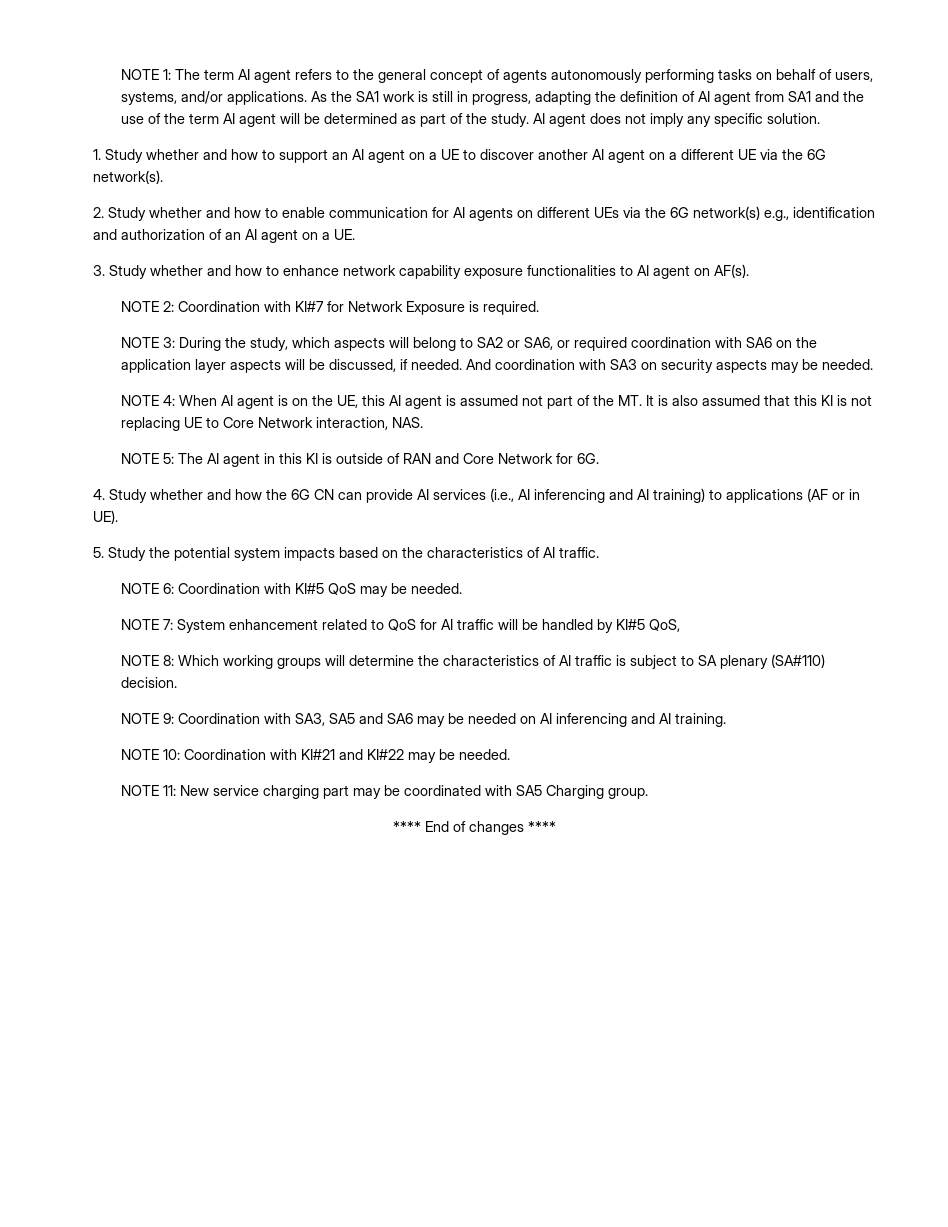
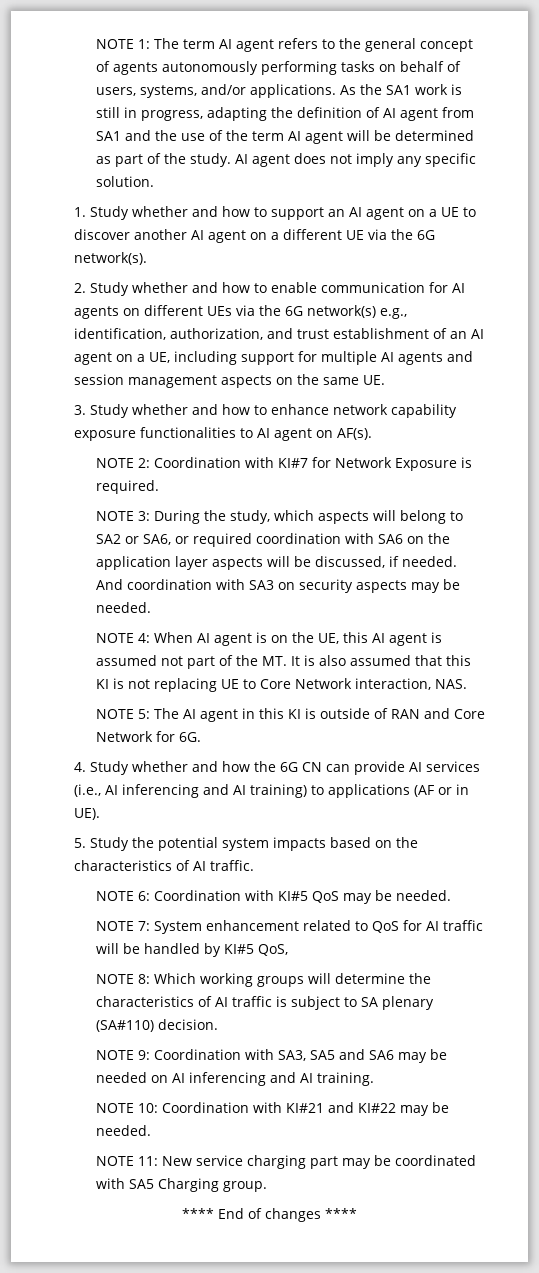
- 2. Study whether and how to enable communication for AI agents on different UEs via the 6G network(s) e.g., identification and authorization of an AI agent on a UE.
+ 2. Study whether and how to enable communication for AI agents on different UEs via the 6G network(s) e.g., identification, authorization, and trust establishment of an AI agent on a UE, including support for multiple AI agents and session management aspects on the same UE.

